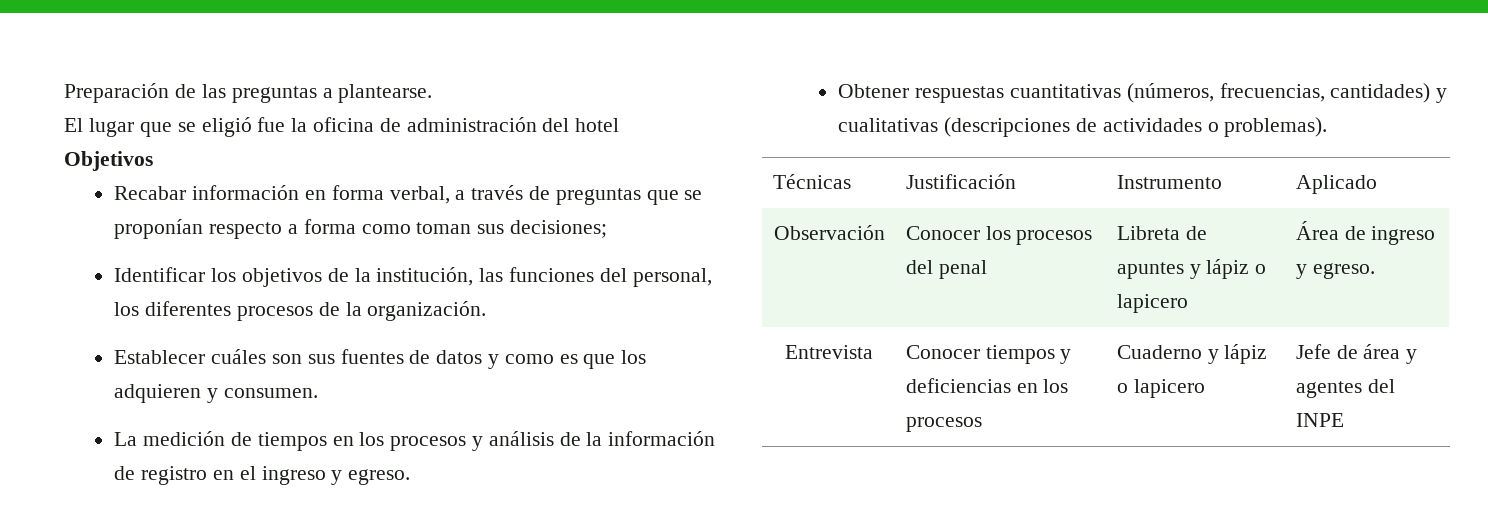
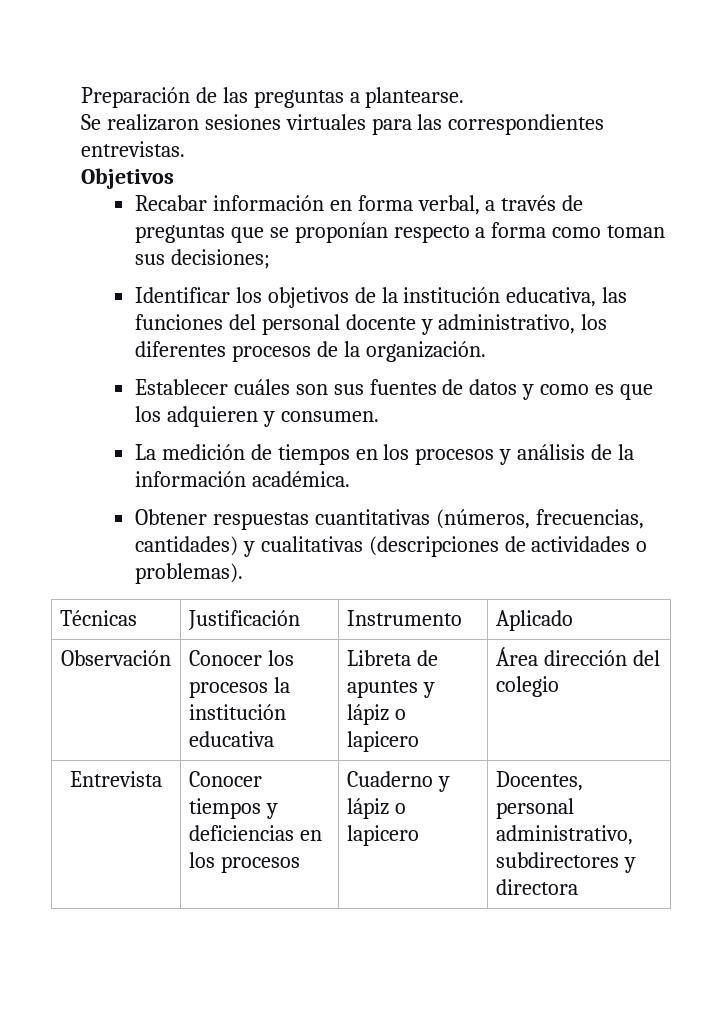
- El lugar que se eligió fue la oficina de administración del hotel
+ Se realizaron sesiones virtuales para las correspondientes entrevistas.
- Identificar los objetivos de la institución, las funciones del personal, los diferentes procesos de la organización.
+ Identificar los objetivos de la institución educativa, las funciones del personal docente y administrativo, los diferentes procesos de la organización.
- La medición de tiempos en los procesos y análisis de la información de registro en el ingreso y egreso.
+ La medición de tiempos en los procesos y análisis de la información académica.
- Observación | Conocer los procesos del penal | Libreta de apuntes y lápiz o lapicero | Área de ingreso y egreso.
+ Observación | Conocer los procesos la institución educativa | Libreta de apuntes y lápiz o lapicero | Área dirección del colegio
- Entrevista | Conocer tiempos y deficiencias en los procesos | Cuaderno y lápiz o lapicero | Jefe de área y agentes del INPE
+ Entrevista | Conocer tiempos y deficiencias en los procesos | Cuaderno y lápiz o lapicero | Docentes, personal administrativo, subdirectores y directora

